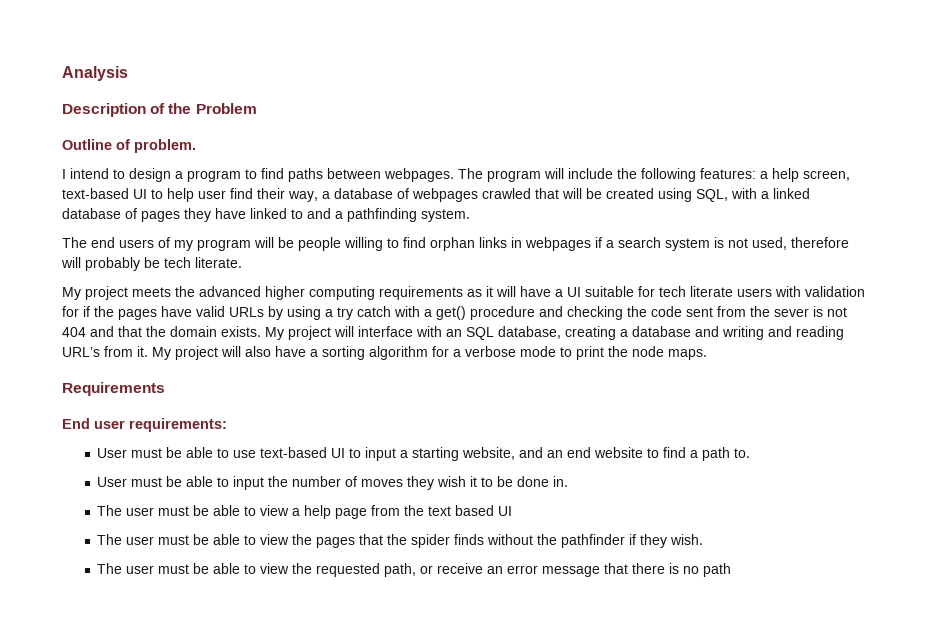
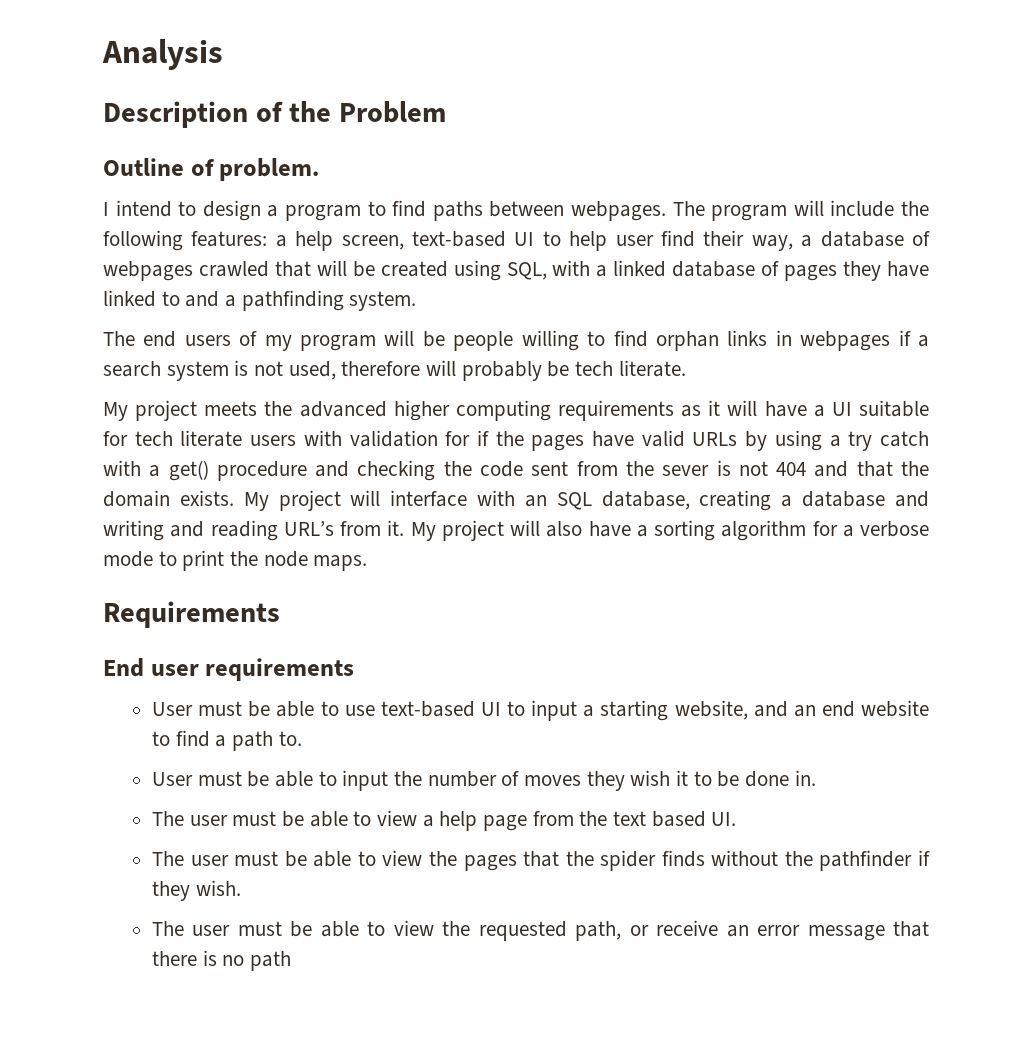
- End user requirements:
+ End user requirements
- The user must be able to view a help page from the text based UI
+ The user must be able to view a help page from the text based UI.

